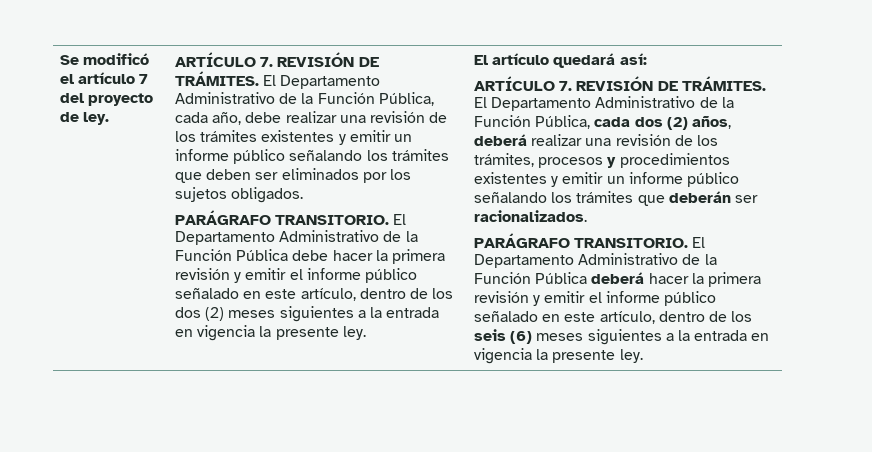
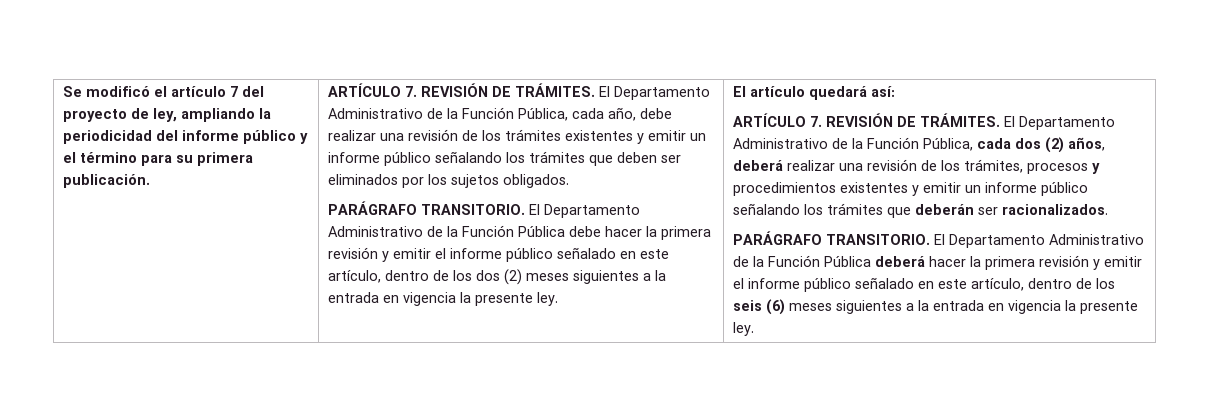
- Se modificó el artículo 7 del proyecto de ley.
+ Se modificó el artículo 7 del proyecto de ley, ampliando la periodicidad del informe público y el término para su primera publicación.

